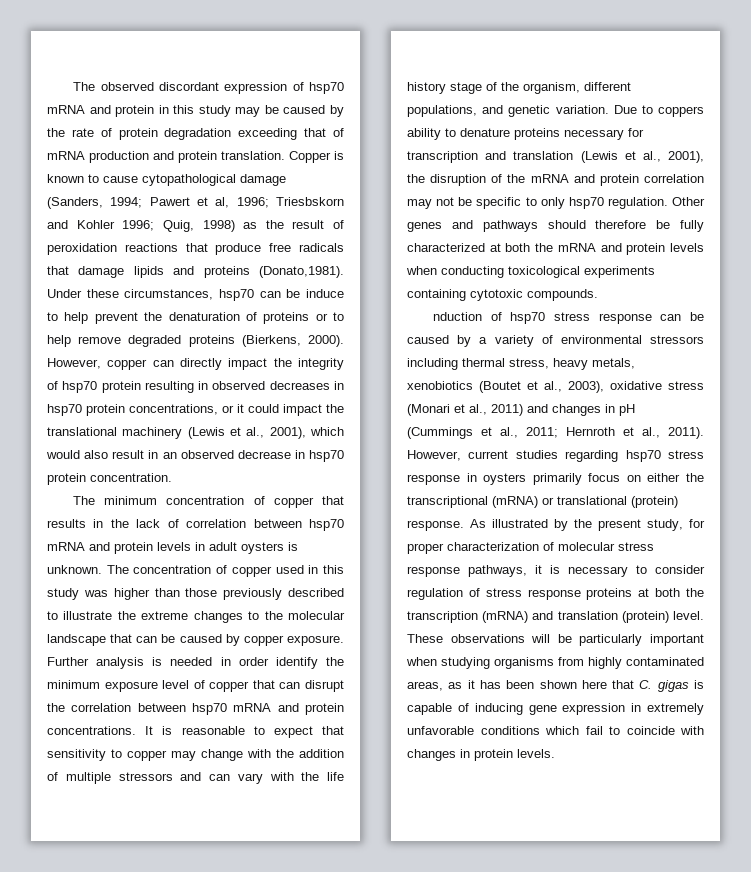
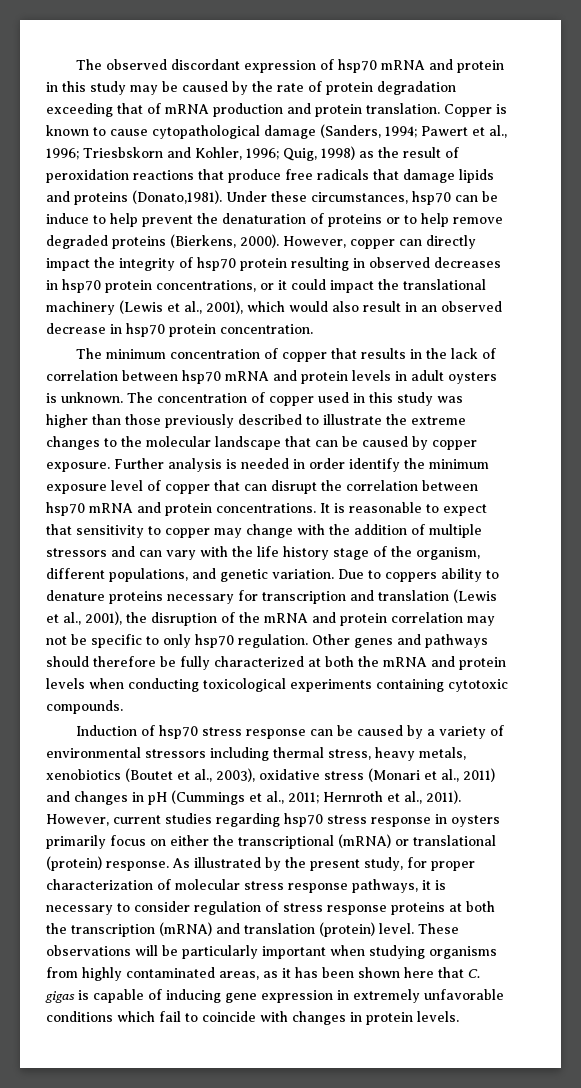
- Copper is known to cause cytopathological damage (Sanders, 1994; Pawert et al, 1996; Triesbskorn and Kohler 1996; Quig, 1998) as the result of peroxidation reactions that produce free radicals that damage lipids and proteins (Donato,1981).
+ Copper is known to cause cytopathological damage (Sanders, 1994; Pawert et al., 1996; Triesbskorn and Kohler, 1996; Quig, 1998) as the result of peroxidation reactions that produce free radicals that damage lipids and proteins (Donato,1981).
- nduction of hsp70 stress response can be caused by a variety of environmental stressors including thermal stress, heavy metals, xenobiotics (Boutet et al., 2003), oxidative stress (Monari et al., 2011) and changes in pH (Cummings et al., 2011; Hernroth et al., 2011).
+ Induction of hsp70 stress response can be caused by a variety of environmental stressors including thermal stress, heavy metals, xenobiotics (Boutet et al., 2003), oxidative stress (Monari et al., 2011) and changes in pH (Cummings et al., 2011; Hernroth et al., 2011).

